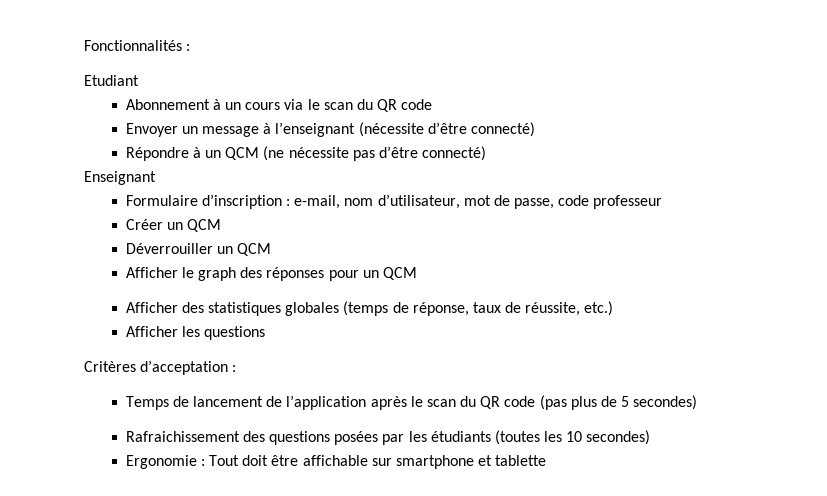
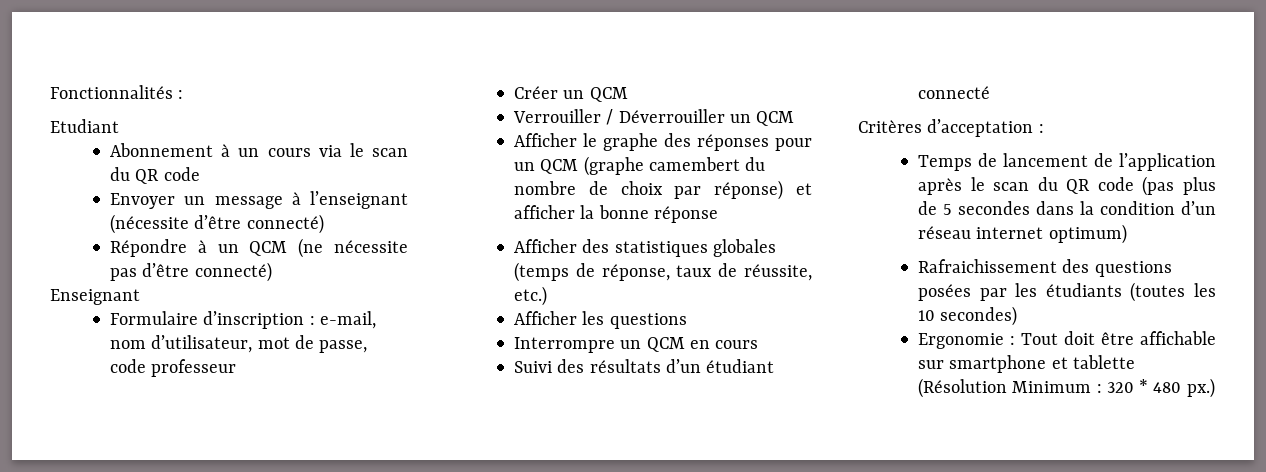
- Déverrouiller un QCM
+ Verrouiller / Déverrouiller un QCM
- Afficher le graph des réponses pour un QCM
+ Afficher le graphe des réponses pour un QCM (graphe camembert du nombre de choix par réponse) et afficher la bonne réponse
+ Interrompre un QCM en cours
+ Suivi des résultats d’un étudiant connecté
- Temps de lancement de l’application après le scan du QR code (pas plus de 5 secondes)
+ Temps de lancement de l’application après le scan du QR code (pas plus de 5 secondes dans la condition d’un réseau internet optimum)
- Ergonomie : Tout doit être affichable sur smartphone et tablette
+ Ergonomie : Tout doit être affichable sur smartphone et tablette (Résolution Minimum : 320 * 480 px.)

